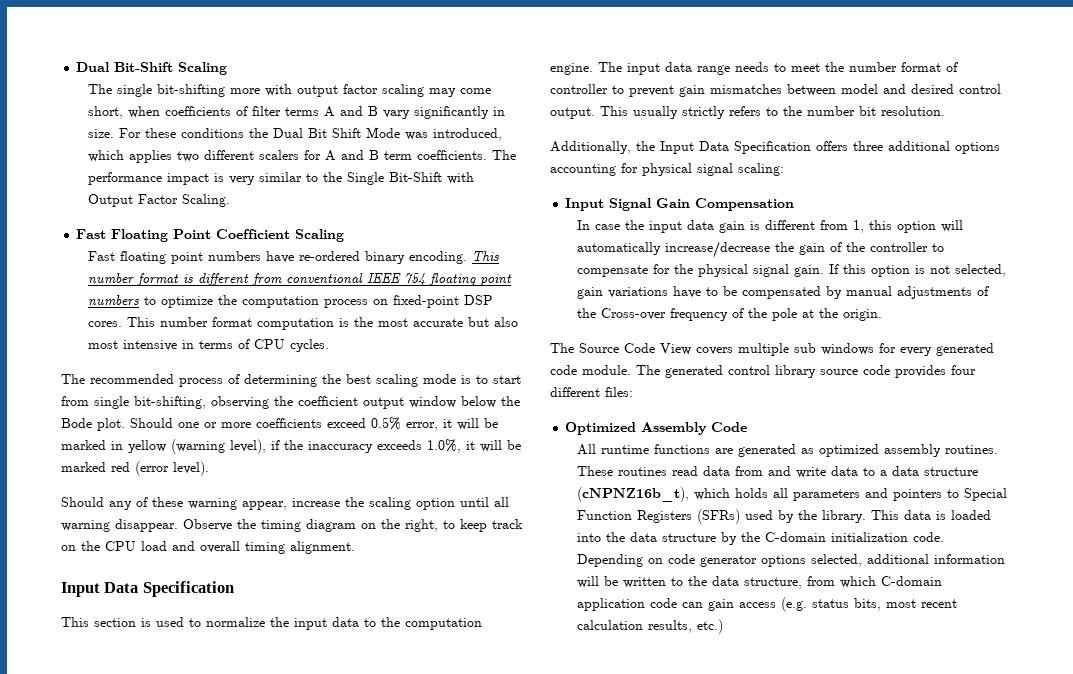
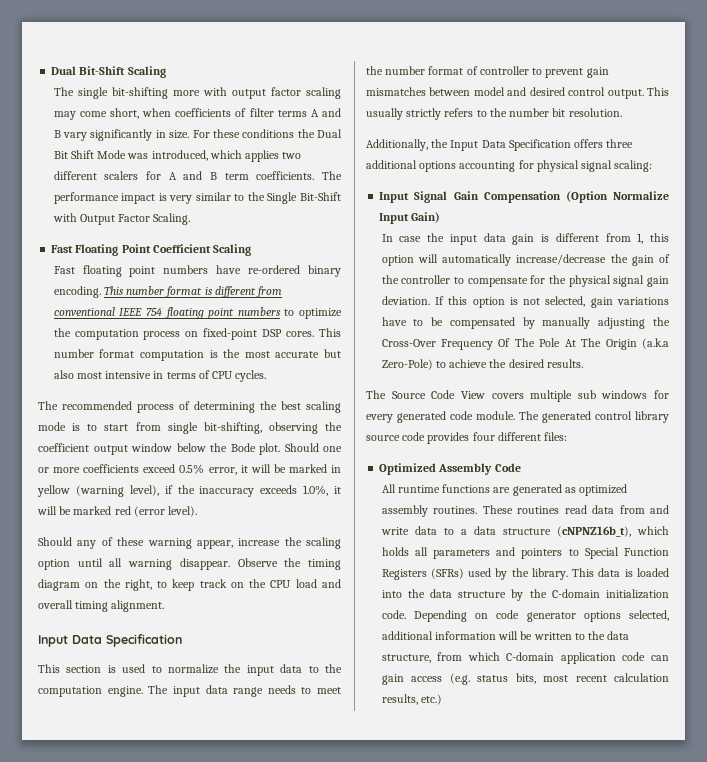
- Input Signal Gain Compensation
+ Input Signal Gain Compensation (Option Normalize Input Gain)
- In case the input data gain is different from 1, this option will automatically increase/decrease the gain of the controller to compensate for the physical signal gain.
+ In case the input data gain is different from 1, this option will automatically increase/decrease the gain of the controller to compensate for the physical signal gain deviation.
- If this option is not selected, gain variations have to be compensated by manual adjustments of the Cross-over frequency of the pole at the origin.
+ If this option is not selected, gain variations have to be compensated by manually adjusting the Cross-Over Frequency Of The Pole At The Origin (a.k.a Zero-Pole) to achieve the desired results.

